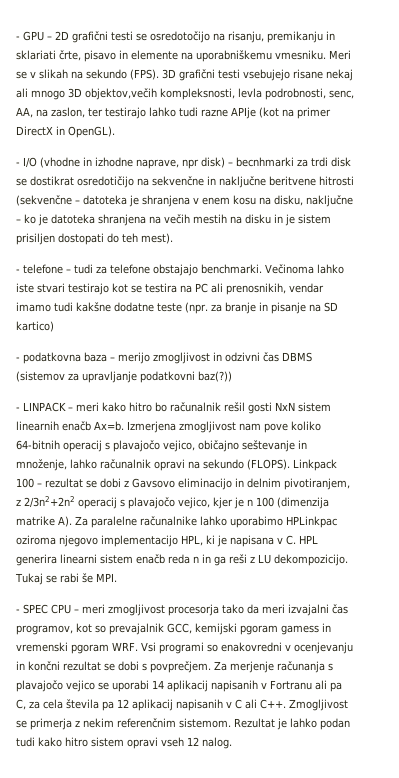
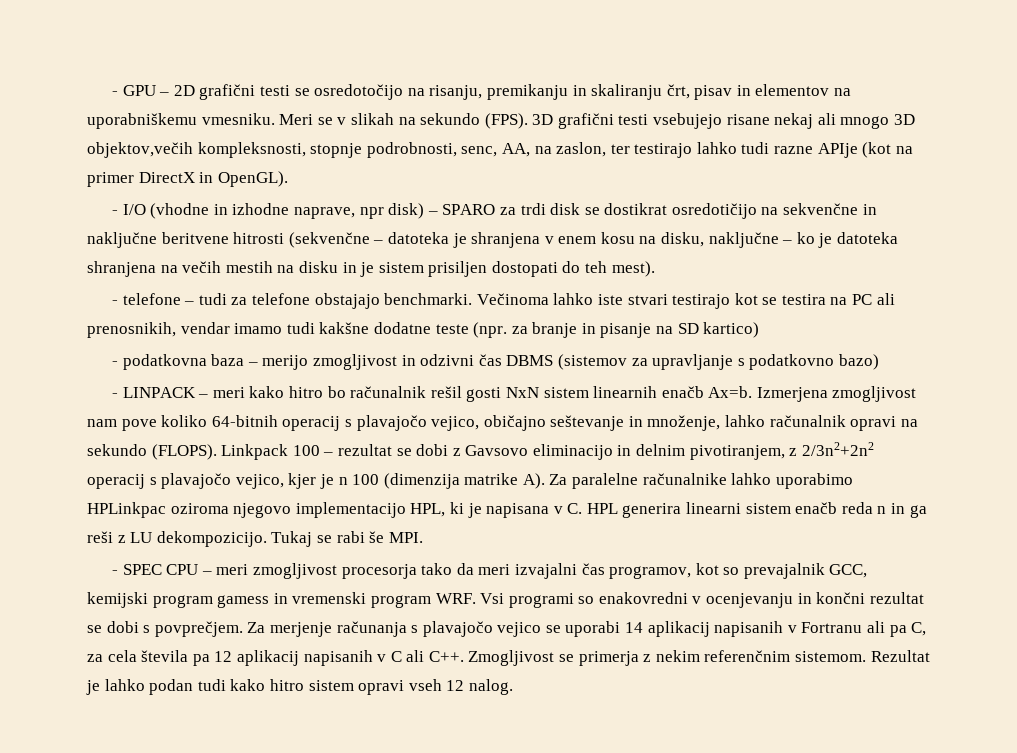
- - GPU – 2D grafični testi se osredotočijo na risanju, premikanju in sklariati črte, pisavo in elemente na uporabniškemu vmesniku.
+ - GPU – 2D grafični testi se osredotočijo na risanju, premikanju in skaliranju črt, pisav in elementov na uporabniškemu vmesniku.
- 3D grafični testi vsebujejo risane nekaj ali mnogo 3D objektov,večih kompleksnosti, levla podrobnosti, senc, AA, na zaslon, ter testirajo lahko tudi razne APIje (kot na primer DirectX in OpenGL).
+ 3D grafični testi vsebujejo risane nekaj ali mnogo 3D objektov,večih kompleksnosti, stopnje podrobnosti, senc, AA, na zaslon, ter testirajo lahko tudi razne APIje (kot na primer DirectX in OpenGL).
- - I/O (vhodne in izhodne naprave, npr disk) – becnhmarki za trdi disk se dostikrat osredotičijo na sekvenčne in naključne beritvene hitrosti (sekvenčne – datoteka je shranjena v enem kosu na disku, naključne – ko je datoteka shranjena na večih mestih na disku in je sistem prisiljen dostopati do teh mest).
+ - I/O (vhodne in izhodne naprave, npr disk) – SPARO za trdi disk se dostikrat osredotičijo na sekvenčne in naključne beritvene hitrosti (sekvenčne – datoteka je shranjena v enem kosu na disku, naključne – ko je datoteka shranjena na večih mestih na disku in je sistem prisiljen dostopati do teh mest).
- - podatkovna baza – merijo zmogljivost in odzivni čas DBMS (sistemov za upravljanje podatkovni baz(?))
+ - podatkovna baza – merijo zmogljivost in odzivni čas DBMS (sistemov za upravljanje s podatkovno bazo)
- - SPEC CPU – meri zmogljivost procesorja tako da meri izvajalni čas programov, kot so prevajalnik GCC, kemijski pgoram gamess in vremenski pgoram WRF. Vsi programi so enakovredni v ocenjevanju in končni rezultat se dobi s povprečjem.
+ - SPEC CPU – meri zmogljivost procesorja tako da meri izvajalni čas programov, kot so prevajalnik GCC, kemijski program gamess in vremenski program WRF. Vsi programi so enakovredni v ocenjevanju in končni rezultat se dobi s povprečjem.

